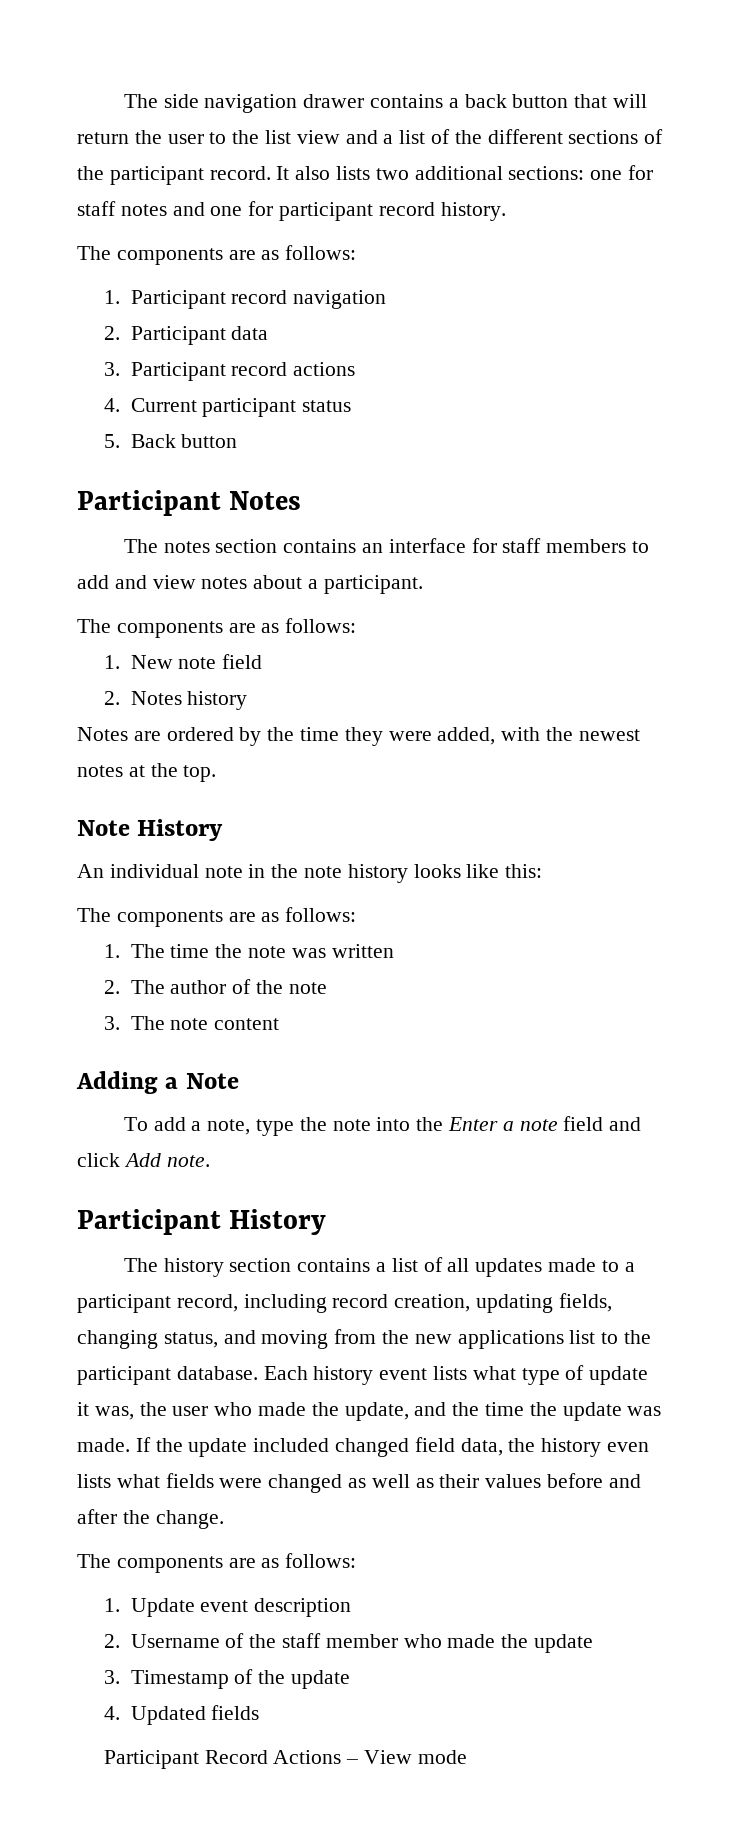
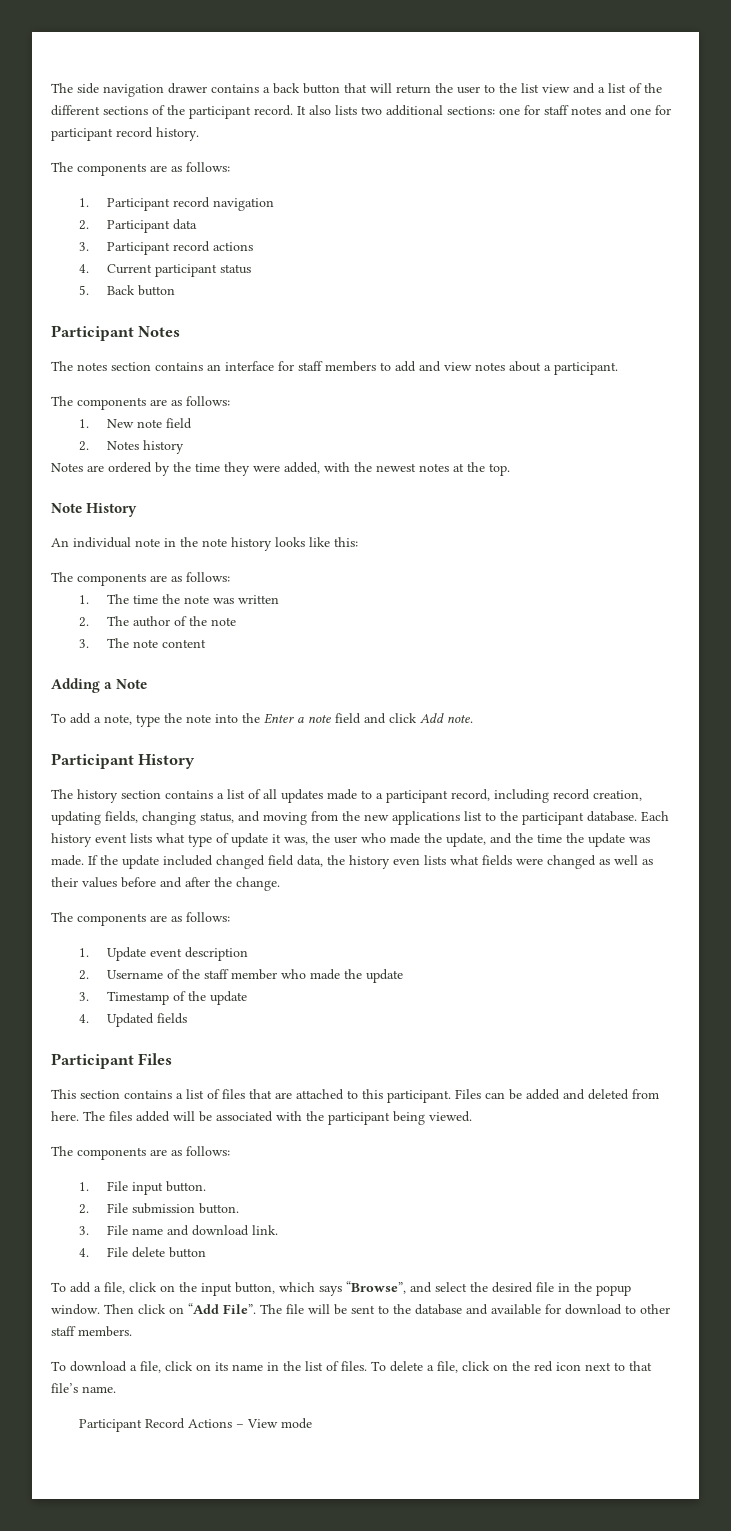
+ Participant Files
+ This section contains a list of files that are attached to this participant. Files can be added and deleted from here. The files added will be associated with the participant being viewed.
+ The components are as follows:
+ 1. File input button.
+ 2. File submission button.
+ 3. File name and download link.
+ 4. File delete button
+ To add a file, click on the input button, which says “Browse”, and select the desired file in the popup window. Then click on “Add File”. The file will be sent to the database and available for download to other staff members.
+ To download a file, click on its name in the list of files. To delete a file, click on the red icon next to that file’s name.

